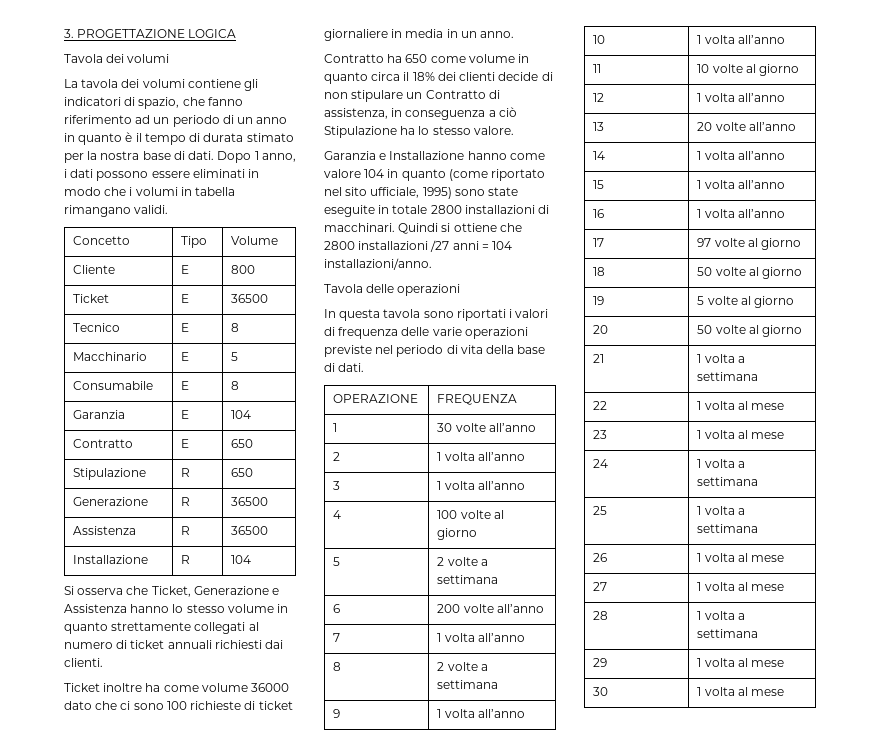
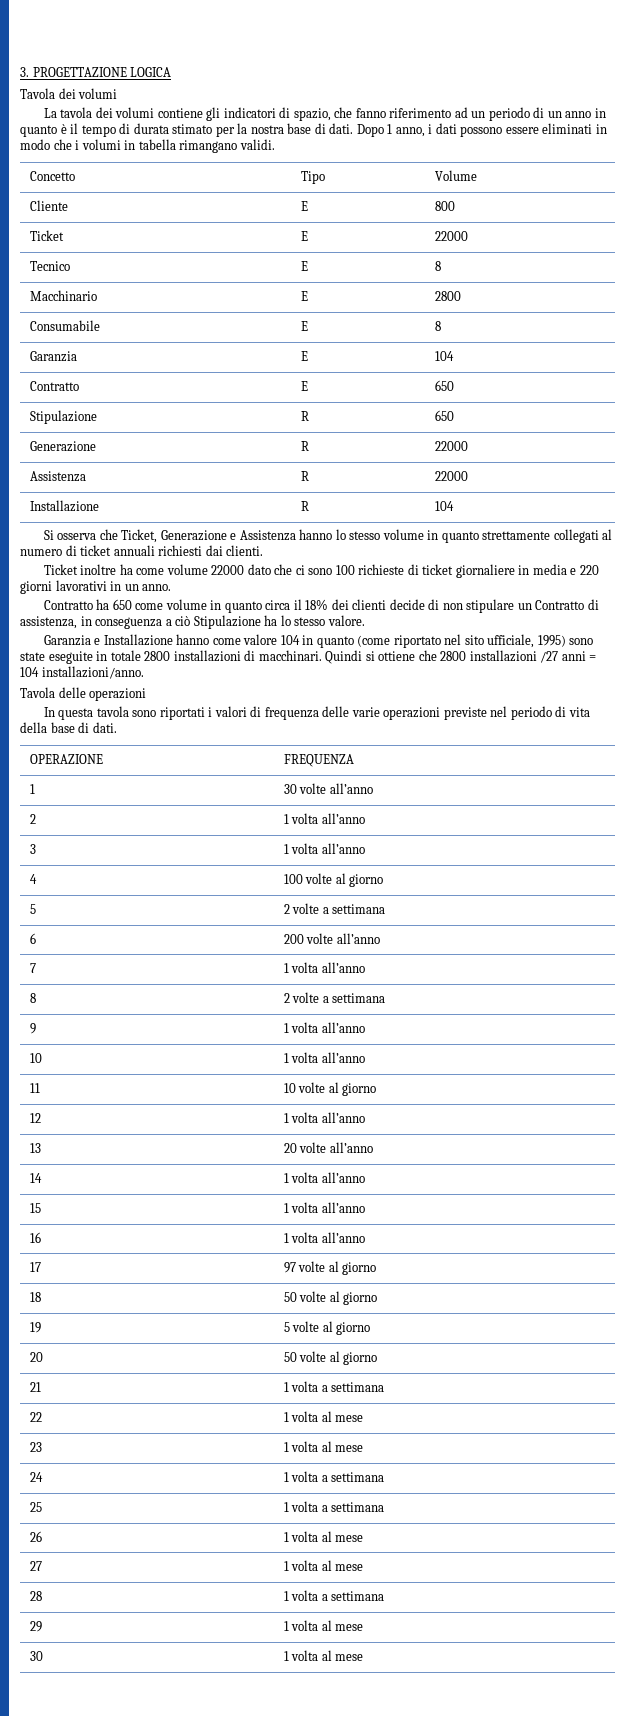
- Ticket | E | 36500
+ Ticket | E | 22000
- Macchinario | E | 5
+ Macchinario | E | 2800
- Generazione | R | 36500
+ Generazione | R | 22000
- Assistenza | R | 36500
+ Assistenza | R | 22000
- Ticket inoltre ha come volume 36000 dato che ci sono 100 richieste di ticket giornaliere in media in un anno.
+ Ticket inoltre ha come volume 22000 dato che ci sono 100 richieste di ticket giornaliere in media e 220 giorni lavorativi in un anno.

